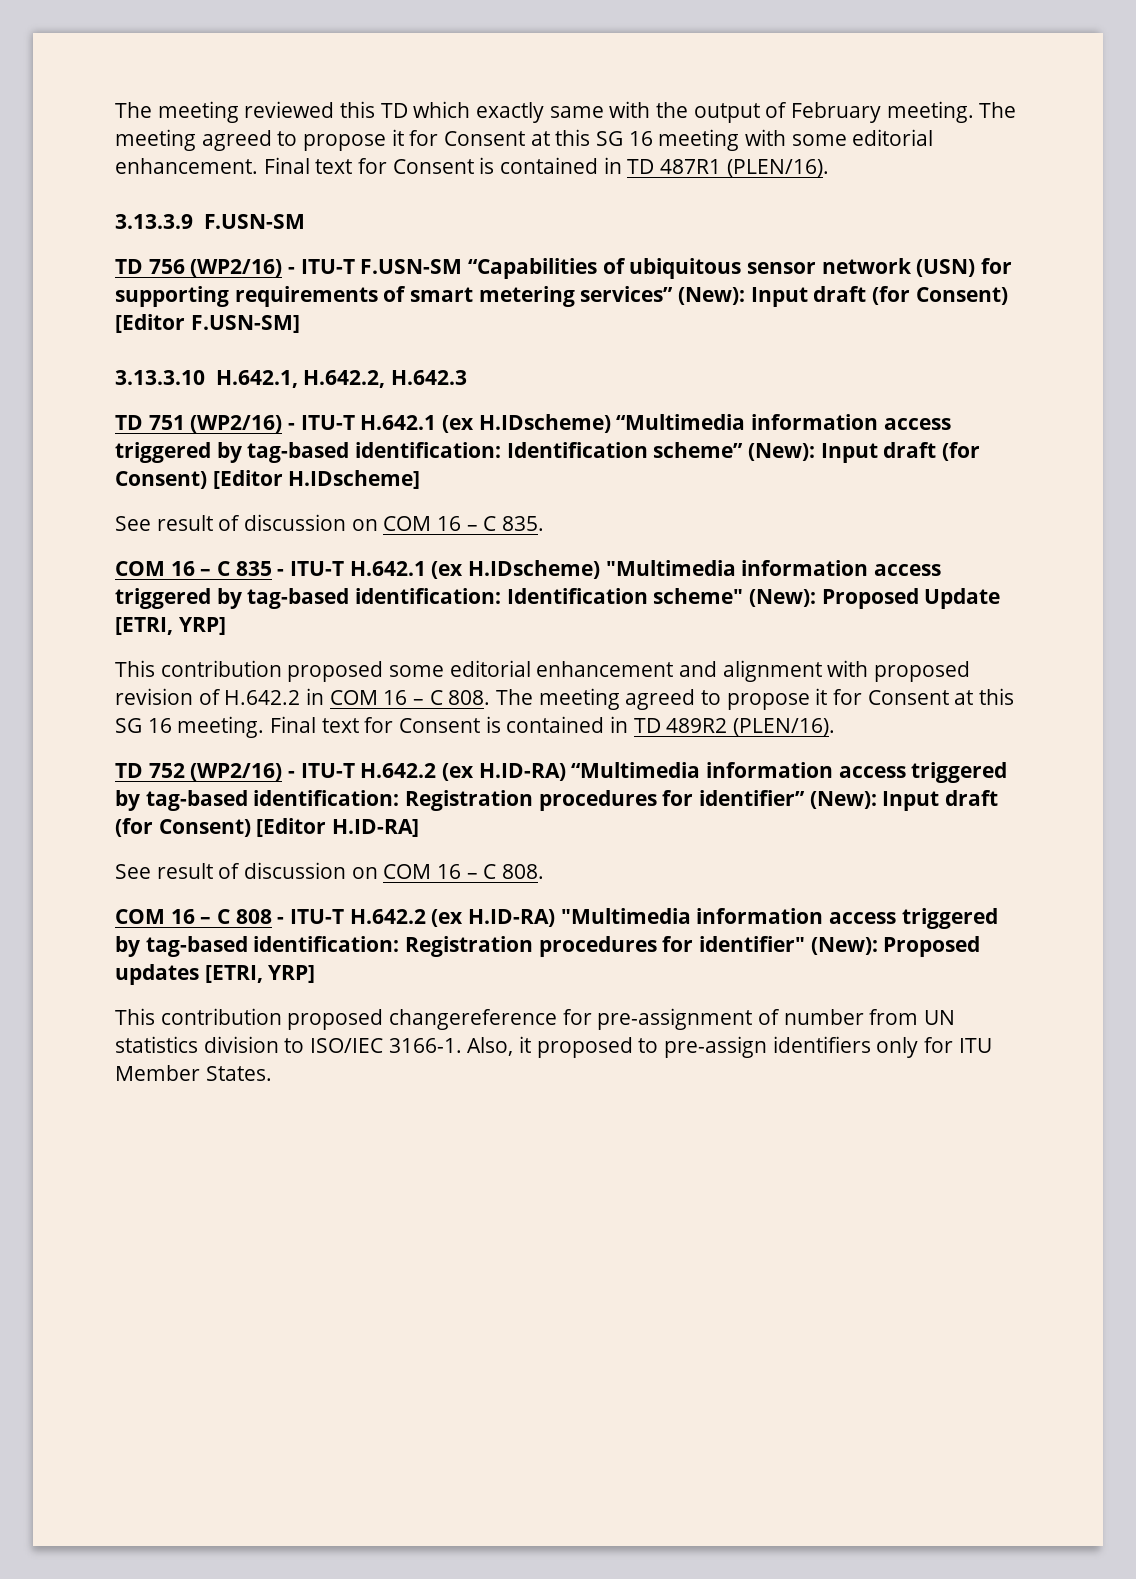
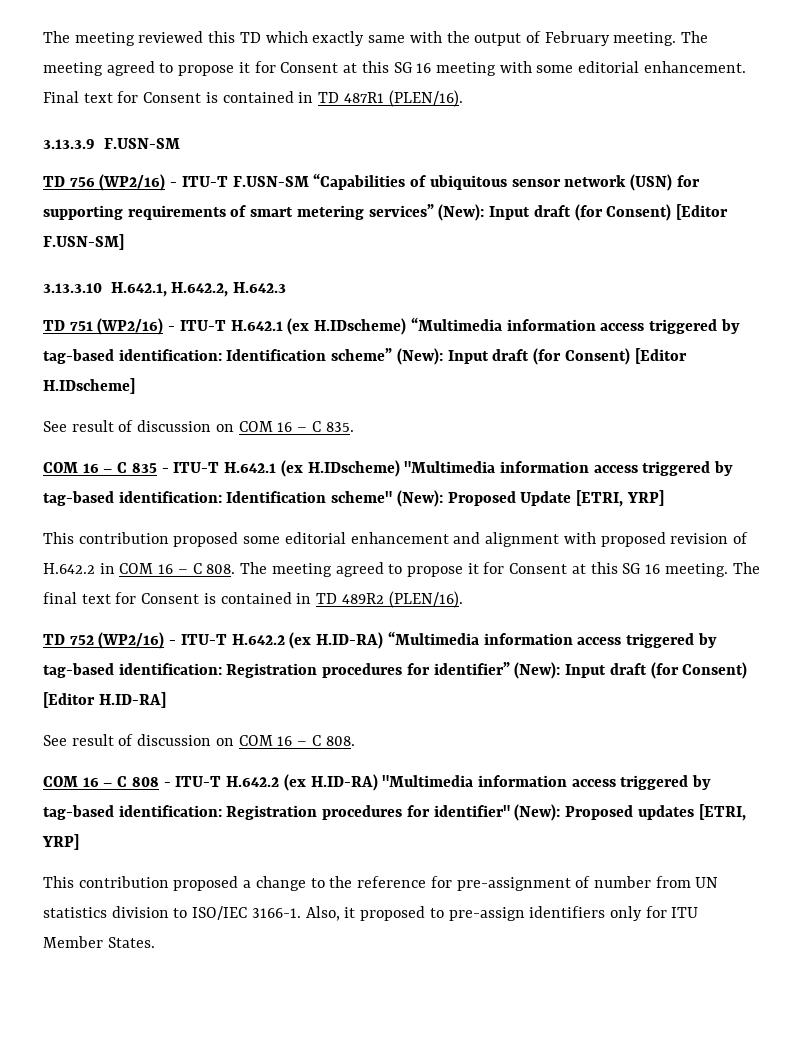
- Final text for Consent is contained in TD 489R2 (PLEN/16).
+ The final text for Consent is contained in TD 489R2 (PLEN/16).
- This contribution proposed changereference for pre-assignment of number from UN statistics division to ISO/IEC 3166-1.
+ This contribution proposed a change to the reference for pre-assignment of number from UN statistics division to ISO/IEC 3166-1.

